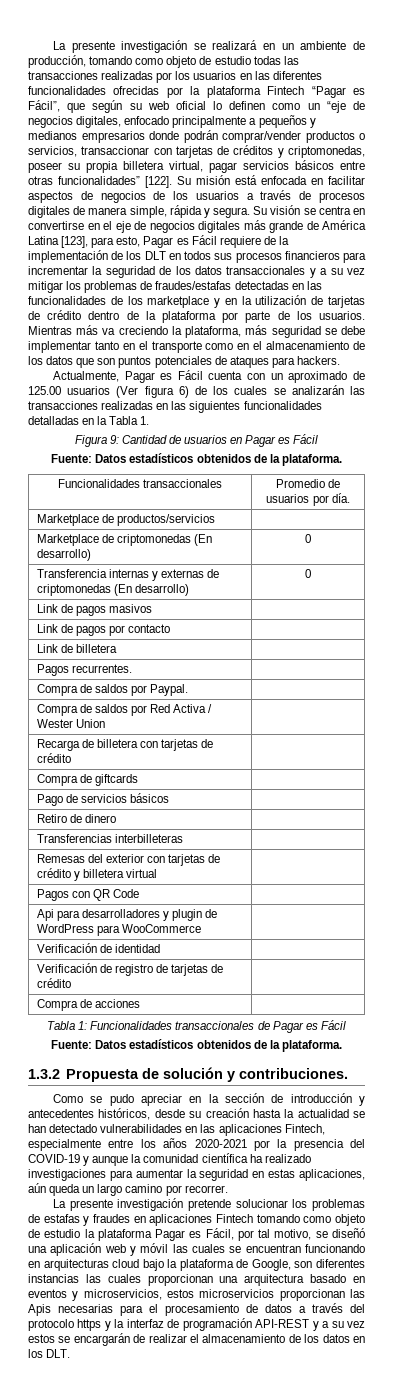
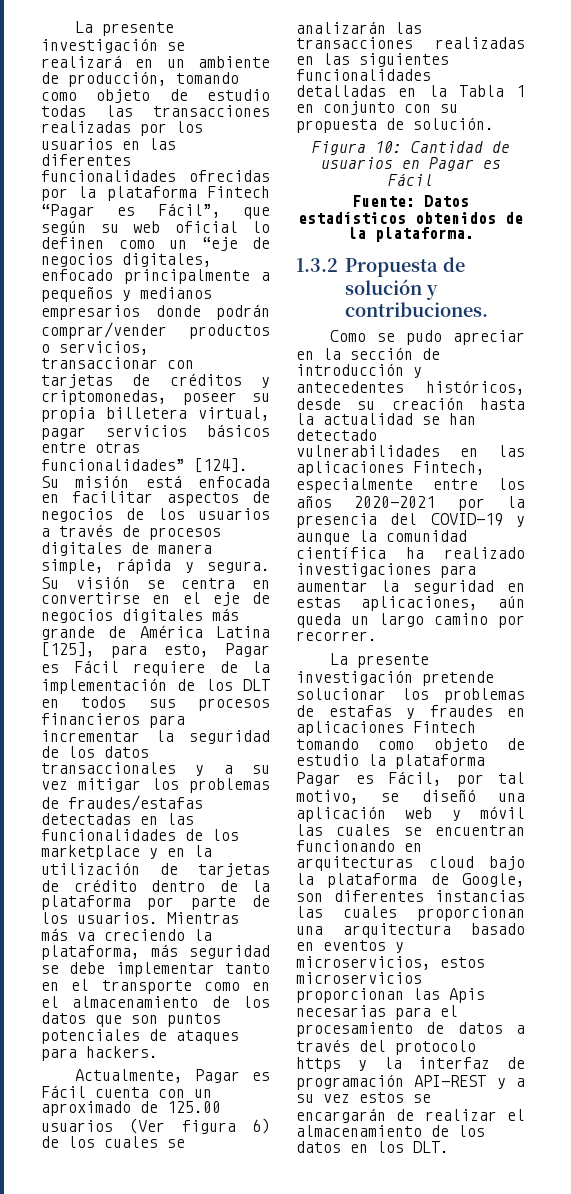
- La presente investigación se realizará en un ambiente de producción, tomando como objeto de estudio todas las transacciones realizadas por los usuarios en las diferentes funcionalidades ofrecidas por la plataforma Fintech “Pagar es Fácil”, que según su web oficial lo definen como un “eje de negocios digitales, enfocado principalmente a pequeños y medianos empresarios donde podrán comprar/vender productos o servicios, transaccionar con tarjetas de créditos y criptomonedas, poseer su propia billetera virtual, pagar servicios básicos entre otras funcionalidades” [122].
+ La presente investigación se realizará en un ambiente de producción, tomando como objeto de estudio todas las transacciones realizadas por los usuarios en las diferentes funcionalidades ofrecidas por la plataforma Fintech “Pagar es Fácil”, que según su web oficial lo definen como un “eje de negocios digitales, enfocado principalmente a pequeños y medianos empresarios donde podrán comprar/vender productos o servicios, transaccionar con tarjetas de créditos y criptomonedas, poseer su propia billetera virtual, pagar servicios básicos entre otras funcionalidades” [124].
- Su visión se centra en convertirse en el eje de negocios digitales más grande de América Latina [123], para esto, Pagar es Fácil requiere de la implementación de los DLT en todos sus procesos financieros para incrementar la seguridad de los datos transaccionales y a su vez mitigar los problemas de fraudes/estafas detectadas en las funcionalidades de los marketplace y en la utilización de tarjetas de crédito dentro de la plataforma por parte de los usuarios.
+ Su visión se centra en convertirse en el eje de negocios digitales más grande de América Latina [125], para esto, Pagar es Fácil requiere de la implementación de los DLT en todos sus procesos financieros para incrementar la seguridad de los datos transaccionales y a su vez mitigar los problemas de fraudes/estafas detectadas en las funcionalidades de los marketplace y en la utilización de tarjetas de crédito dentro de la plataforma por parte de los usuarios.
- Actualmente, Pagar es Fácil cuenta con un aproximado de 125.00 usuarios (Ver figura 6) de los cuales se analizarán las transacciones realizadas en las siguientes funcionalidades detalladas en la Tabla 1.
+ Actualmente, Pagar es Fácil cuenta con un aproximado de 125.00 usuarios (Ver figura 6) de los cuales se analizarán las transacciones realizadas en las siguientes funcionalidades detalladas en la Tabla 1 en conjunto con su propuesta de solución.
- Figura 9: Cantidad de usuarios en Pagar es Fácil
+ Figura 10: Cantidad de usuarios en Pagar es Fácil
- Funcionalidades transaccionales | Promedio de usuarios por día.
- Marketplace de productos/servicios |
- Marketplace de criptomonedas (En desarrollo) | 0
- Transferencia internas y externas de criptomonedas (En desarrollo) | 0
- Link de pagos masivos |
- Link de pagos por contacto |
- Link de billetera |
- Pagos recurrentes. |
- Compra de saldos por Paypal. |
- Compra de saldos por Red Activa / Wester Union |
- Recarga de billetera con tarjetas de crédito |
- Compra de giftcards |
- Pago de servicios básicos |
- Retiro de dinero |
- Transferencias interbilleteras |
- Remesas del exterior con tarjetas de crédito y billetera virtual |
- Pagos con QR Code |
- Api para desarrolladores y plugin de WordPress para WooCommerce |
- Verificación de identidad |
- Verificación de registro de tarjetas de crédito |
- Compra de acciones |
- Tabla 1: Funcionalidades transaccionales de Pagar es Fácil
- Fuente: Datos estadísticos obtenidos de la plataforma.

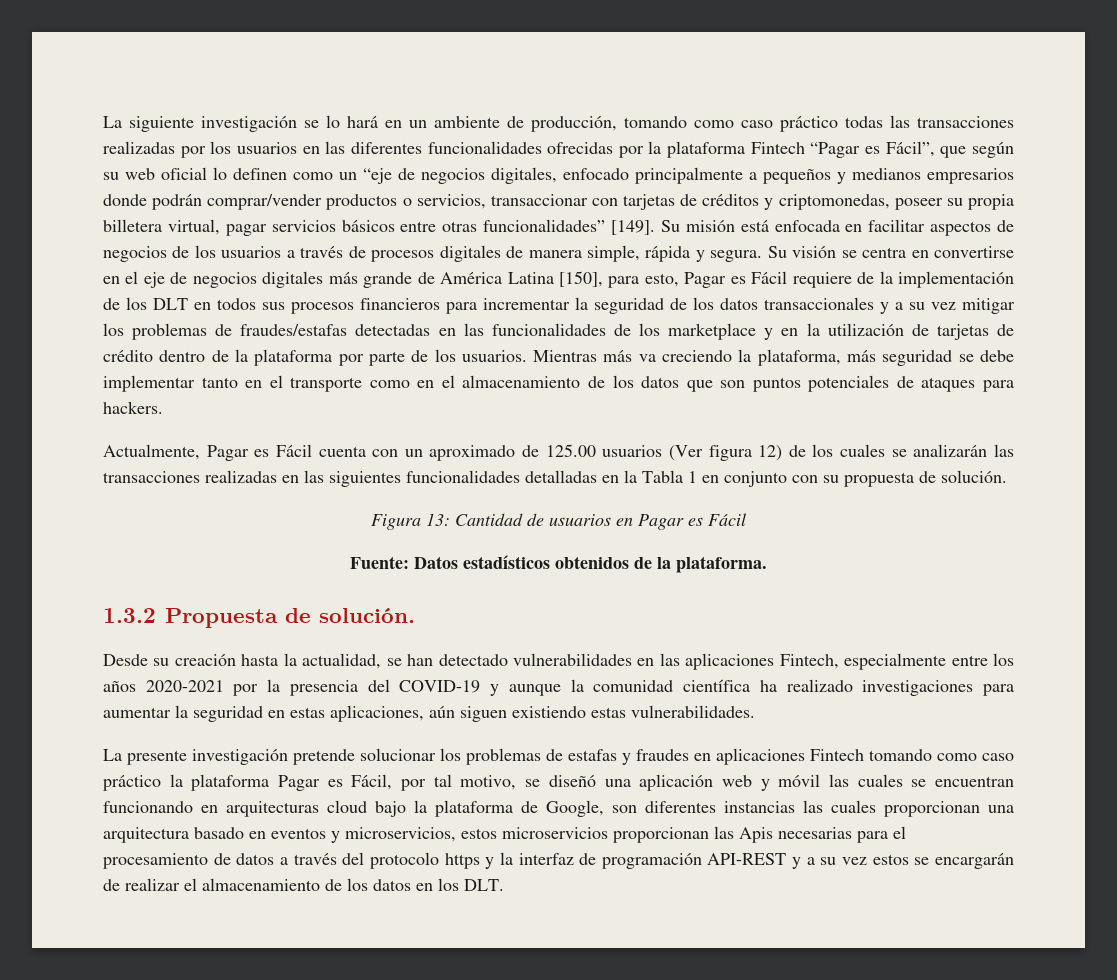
- La presente investigación se realizará en un ambiente de producción, tomando como objeto de estudio todas las transacciones realizadas por los usuarios en las diferentes funcionalidades ofrecidas por la plataforma Fintech “Pagar es Fácil”, que según su web oficial lo definen como un “eje de negocios digitales, enfocado principalmente a pequeños y medianos empresarios donde podrán comprar/vender productos o servicios, transaccionar con tarjetas de créditos y criptomonedas, poseer su propia billetera virtual, pagar servicios básicos entre otras funcionalidades” [124].
+ La siguiente investigación se lo hará en un ambiente de producción, tomando como caso práctico todas las transacciones realizadas por los usuarios en las diferentes funcionalidades ofrecidas por la plataforma Fintech “Pagar es Fácil”, que según su web oficial lo definen como un “eje de negocios digitales, enfocado principalmente a pequeños y medianos empresarios donde podrán comprar/vender productos o servicios, transaccionar con tarjetas de créditos y criptomonedas, poseer su propia billetera virtual, pagar servicios básicos entre otras funcionalidades” [149].
- Su visión se centra en convertirse en el eje de negocios digitales más grande de América Latina [125], para esto, Pagar es Fácil requiere de la implementación de los DLT en todos sus procesos financieros para incrementar la seguridad de los datos transaccionales y a su vez mitigar los problemas de fraudes/estafas detectadas en las funcionalidades de los marketplace y en la utilización de tarjetas de crédito dentro de la plataforma por parte de los usuarios.
+ Su visión se centra en convertirse en el eje de negocios digitales más grande de América Latina [150], para esto, Pagar es Fácil requiere de la implementación de los DLT en todos sus procesos financieros para incrementar la seguridad de los datos transaccionales y a su vez mitigar los problemas de fraudes/estafas detectadas en las funcionalidades de los marketplace y en la utilización de tarjetas de crédito dentro de la plataforma por parte de los usuarios.
- Actualmente, Pagar es Fácil cuenta con un aproximado de 125.00 usuarios (Ver figura 6) de los cuales se analizarán las transacciones realizadas en las siguientes funcionalidades detalladas en la Tabla 1 en conjunto con su propuesta de solución.
+ Actualmente, Pagar es Fácil cuenta con un aproximado de 125.00 usuarios (Ver figura 12) de los cuales se analizarán las transacciones realizadas en las siguientes funcionalidades detalladas en la Tabla 1 en conjunto con su propuesta de solución.
- Figura 10: Cantidad de usuarios en Pagar es Fácil
+ Figura 13: Cantidad de usuarios en Pagar es Fácil
- 1.3.2 Propuesta de solución y contribuciones.
- Como se pudo apreciar en la sección de introducción y antecedentes históricos, desde su creación hasta la actualidad se han detectado vulnerabilidades en las aplicaciones Fintech, especialmente entre los años 2020-2021 por la presencia del COVID-19 y aunque la comunidad científica ha realizado investigaciones para aumentar la seguridad en estas aplicaciones, aún queda un largo camino por recorrer.
+ 1.3.2 Propuesta de solución.
+ Desde su creación hasta la actualidad, se han detectado vulnerabilidades en las aplicaciones Fintech, especialmente entre los años 2020-2021 por la presencia del COVID-19 y aunque la comunidad científica ha realizado investigaciones para aumentar la seguridad en estas aplicaciones, aún siguen existiendo estas vulnerabilidades.
- La presente investigación pretende solucionar los problemas de estafas y fraudes en aplicaciones Fintech tomando como objeto de estudio la plataforma Pagar es Fácil, por tal motivo, se diseñó una aplicación web y móvil las cuales se encuentran funcionando en arquitecturas cloud bajo la plataforma de Google, son diferentes instancias las cuales proporcionan una arquitectura basado en eventos y microservicios, estos microservicios proporcionan las Apis necesarias para el procesamiento de datos a través del protocolo https y la interfaz de programación API-REST y a su vez estos se encargarán de realizar el almacenamiento de los datos en los DLT.
+ La presente investigación pretende solucionar los problemas de estafas y fraudes en aplicaciones Fintech tomando como caso práctico la plataforma Pagar es Fácil, por tal motivo, se diseñó una aplicación web y móvil las cuales se encuentran funcionando en arquitecturas cloud bajo la plataforma de Google, son diferentes instancias las cuales proporcionan una arquitectura basado en eventos y microservicios, estos microservicios proporcionan las Apis necesarias para el procesamiento de datos a través del protocolo https y la interfaz de programación API-REST y a su vez estos se encargarán de realizar el almacenamiento de los datos en los DLT.

